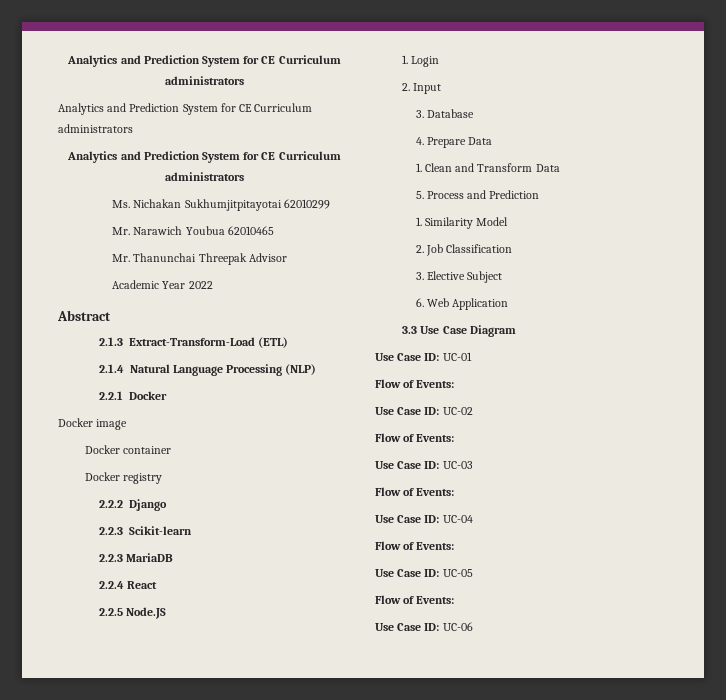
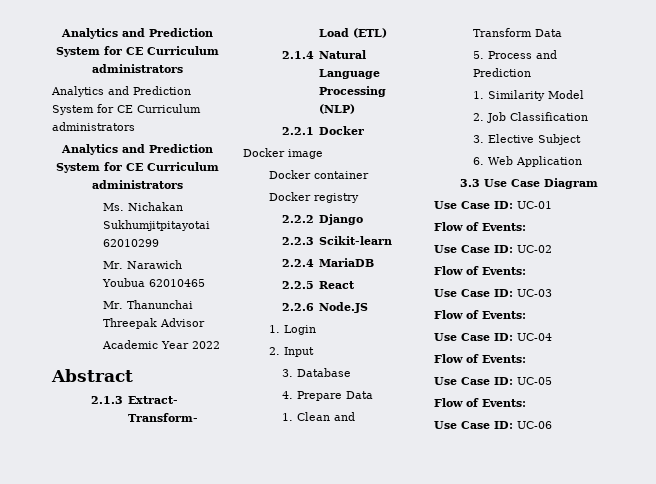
- 2.2.3 MariaDB
+ 2.2.4 MariaDB
- 2.2.4 React
+ 2.2.5 React
- 2.2.5 Node.JS
+ 2.2.6 Node.JS

